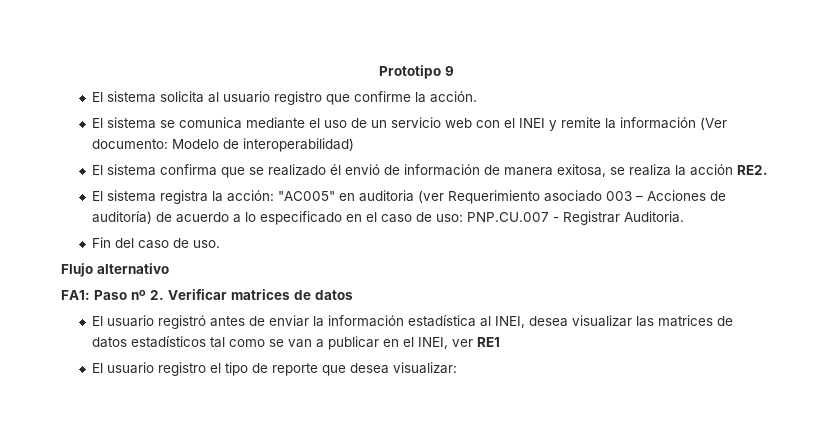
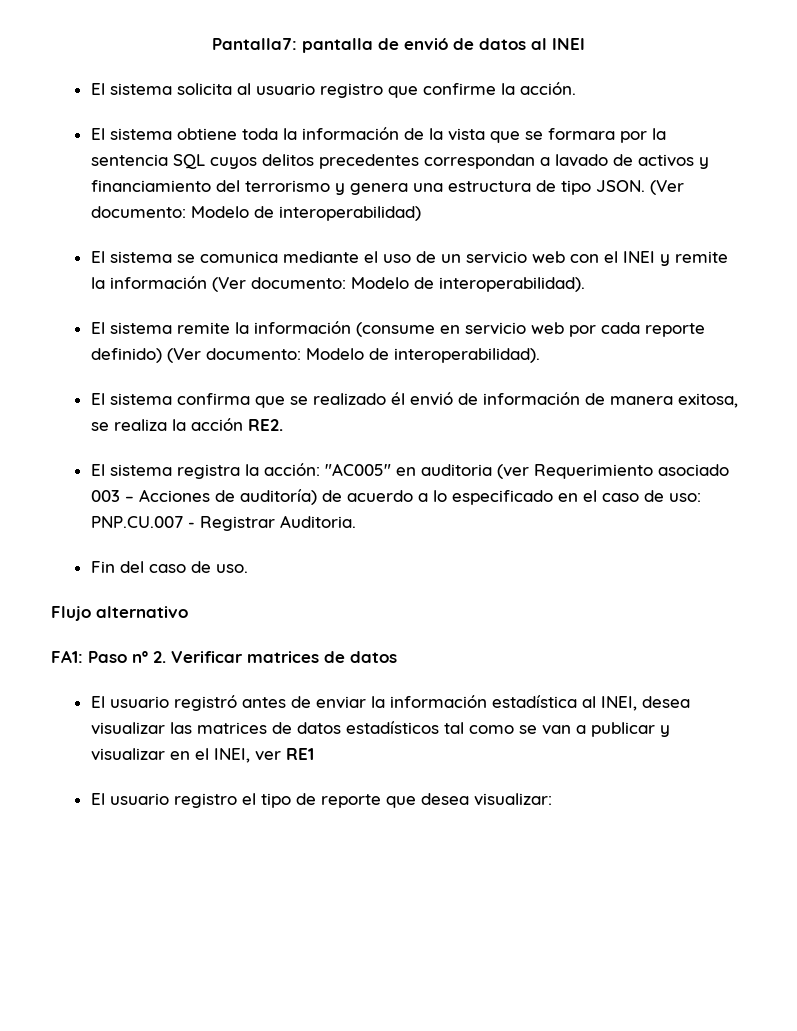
- Prototipo 9
+ Pantalla7: pantalla de envió de datos al INEI
+ El sistema obtiene toda la información de la vista que se formara por la sentencia SQL cuyos delitos precedentes correspondan a lavado de activos y financiamiento del terrorismo y genera una estructura de tipo JSON. (Ver documento: Modelo de interoperabilidad)
- El sistema se comunica mediante el uso de un servicio web con el INEI y remite la información (Ver documento: Modelo de interoperabilidad)
+ El sistema se comunica mediante el uso de un servicio web con el INEI y remite la información (Ver documento: Modelo de interoperabilidad).
+ El sistema remite la información (consume en servicio web por cada reporte definido) (Ver documento: Modelo de interoperabilidad).
- El usuario registró antes de enviar la información estadística al INEI, desea visualizar las matrices de datos estadísticos tal como se van a publicar en el INEI, ver RE1
+ El usuario registró antes de enviar la información estadística al INEI, desea visualizar las matrices de datos estadísticos tal como se van a publicar y visualizar en el INEI, ver RE1

